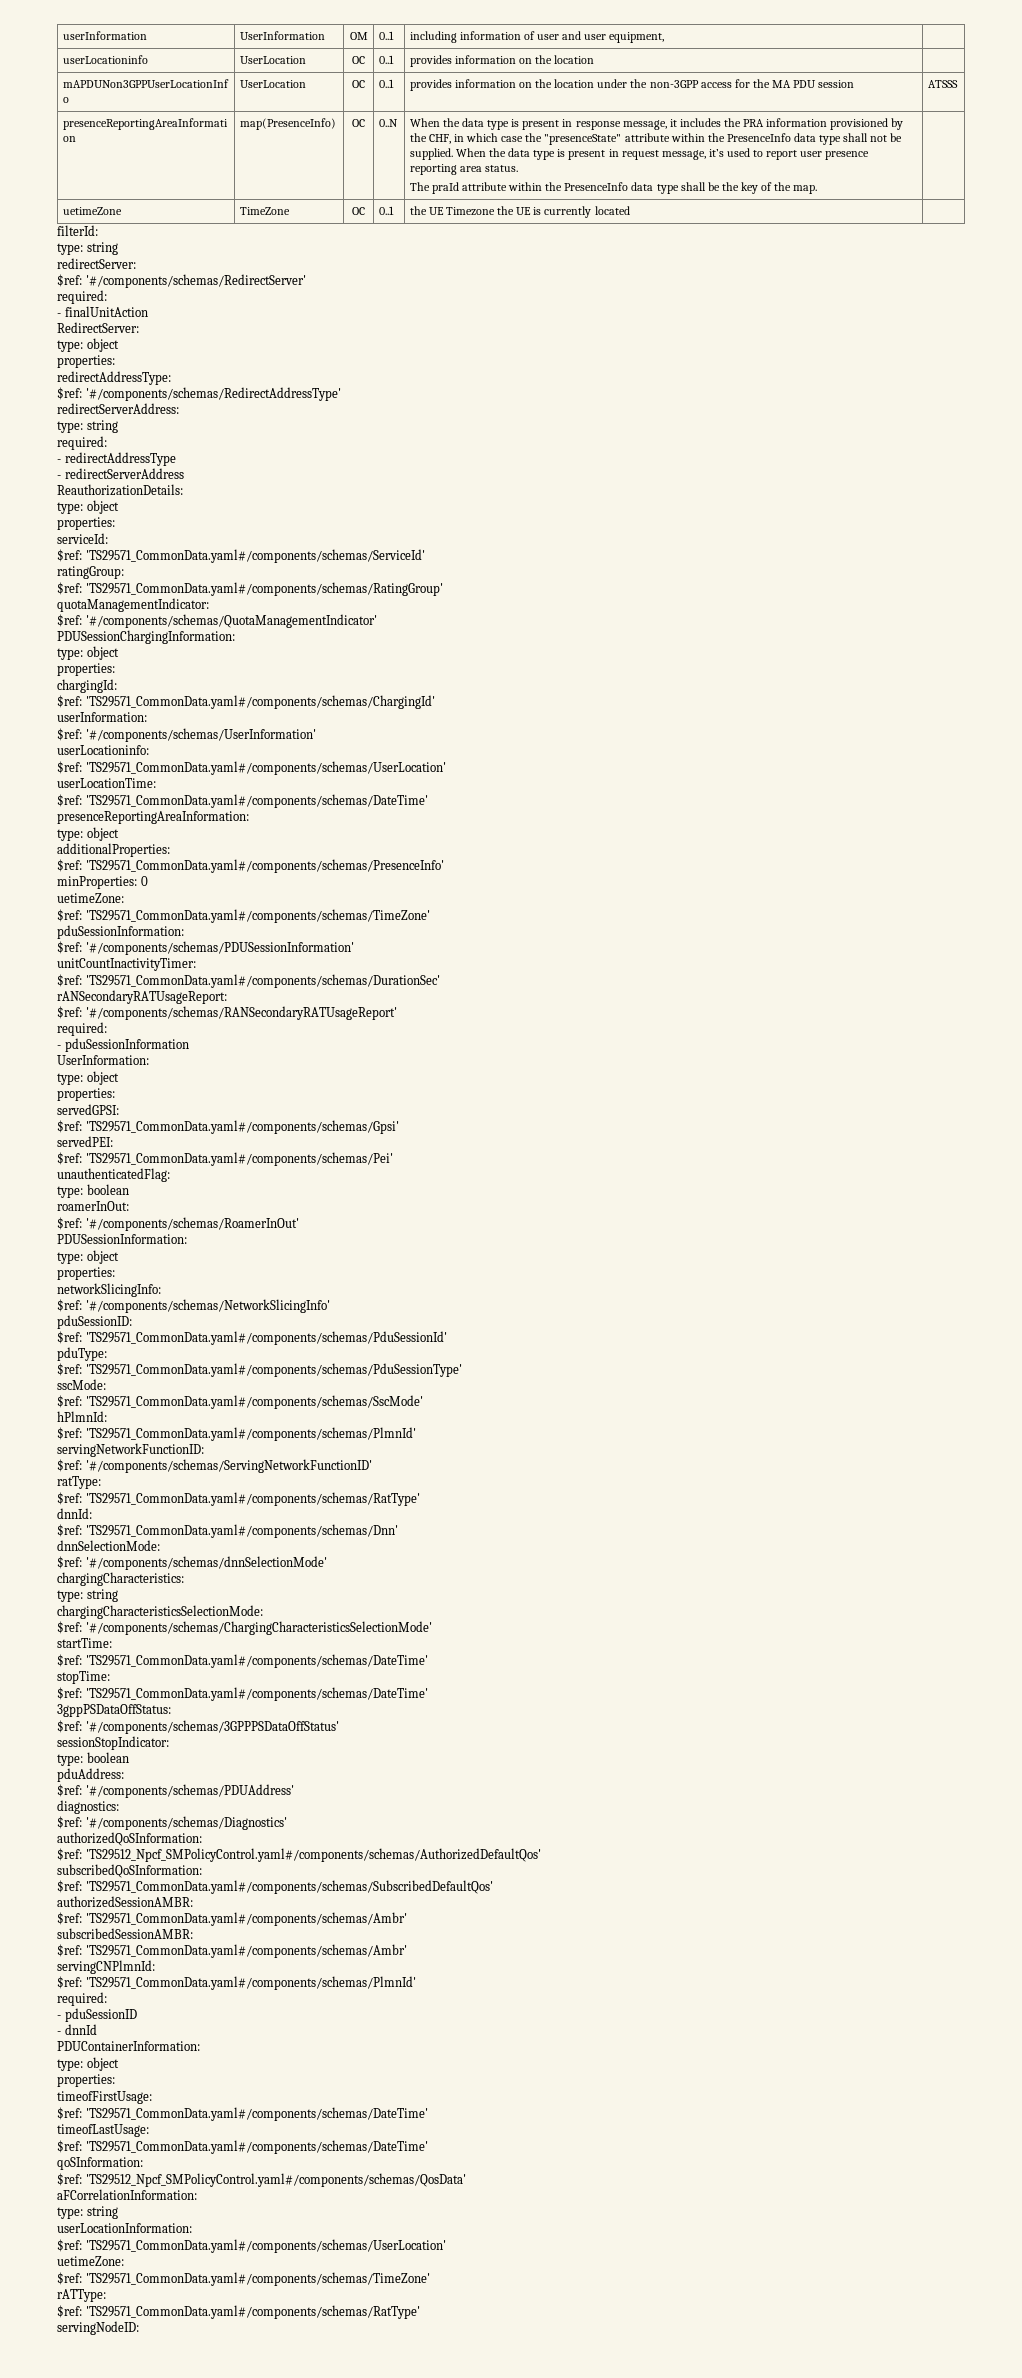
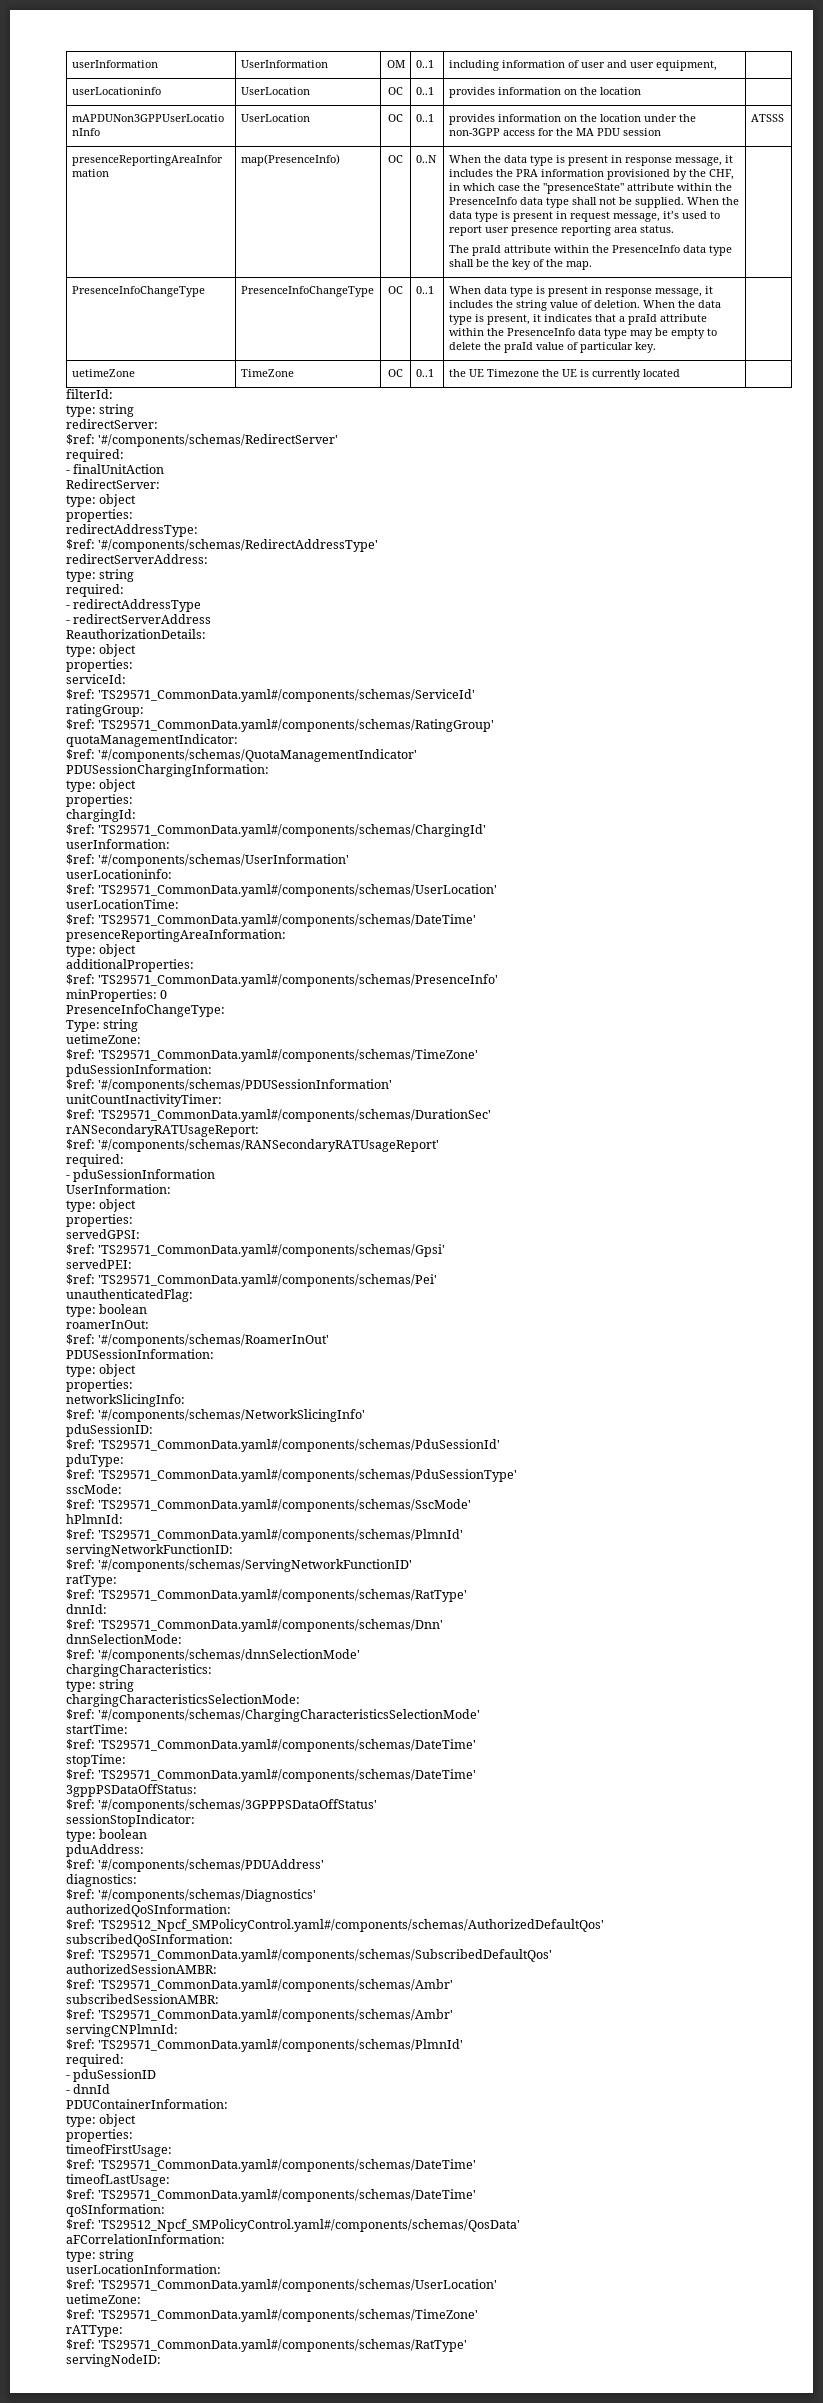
+ PresenceInfoChangeType | PresenceInfoChangeType | OC | 0..1 | When data type is present in response message, it includes the string value of deletion. When the data type is present, it indicates that a praId attribute within the PresenceInfo data type may be empty to delete the praId value of particular key.
+ PresenceInfoChangeType:
+ Type: string

